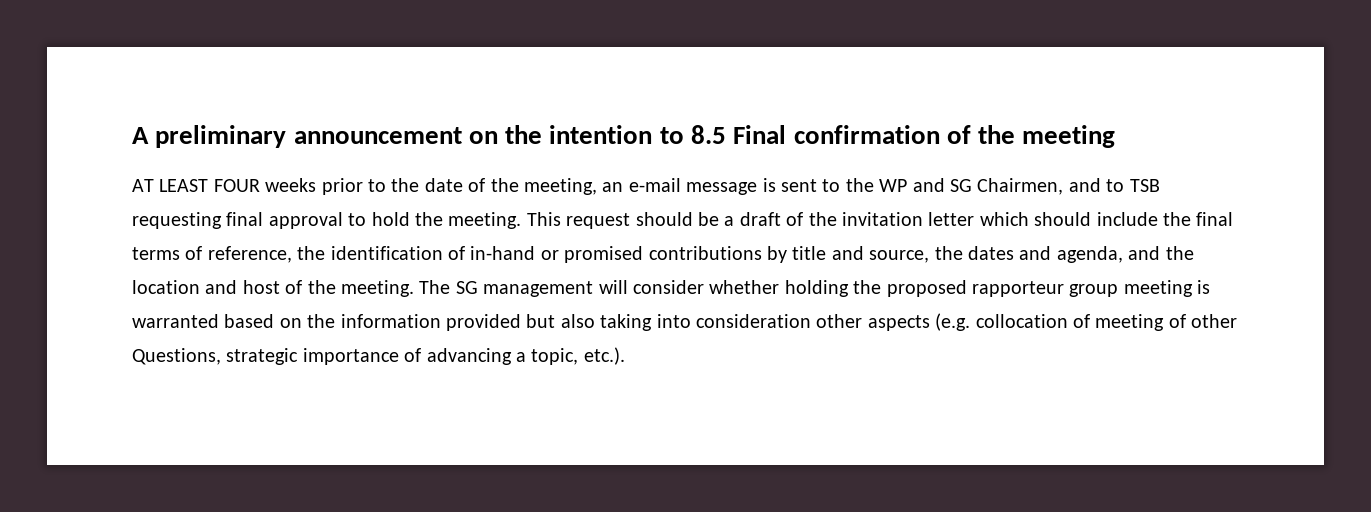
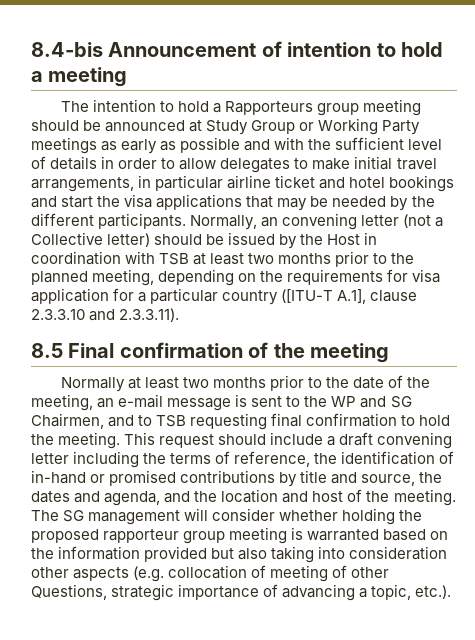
- A preliminary announcement on the intention to 8.5 Final confirmation of the meeting
+ 8.4-bis Announcement of intention to hold a meeting
+ The intention to hold a Rapporteurs group meeting should be announced at Study Group or Working Party meetings as early as possible and with the sufficient level of details in order to allow delegates to make initial travel arrangements, in particular airline ticket and hotel bookings and start the visa applications that may be needed by the different participants. Normally, an convening letter (not a Collective letter) should be issued by the Host in coordination with TSB at least two months prior to the planned meeting, depending on the requirements for visa application for a particular country ([ITU-T A.1], clause 2.3.3.10 and 2.3.3.11).
+ 8.5 Final confirmation of the meeting
- AT LEAST FOUR weeks prior to the date of the meeting, an e-mail message is sent to the WP and SG Chairmen, and to TSB requesting final approval to hold the meeting.
+ Normally at least two months prior to the date of the meeting, an e-mail message is sent to the WP and SG Chairmen, and to TSB requesting final confirmation to hold the meeting.
- This request should be a draft of the invitation letter which should include the final terms of reference, the identification of in-hand or promised contributions by title and source, the dates and agenda, and the location and host of the meeting.
+ This request should include a draft convening letter including the terms of reference, the identification of in-hand or promised contributions by title and source, the dates and agenda, and the location and host of the meeting.

